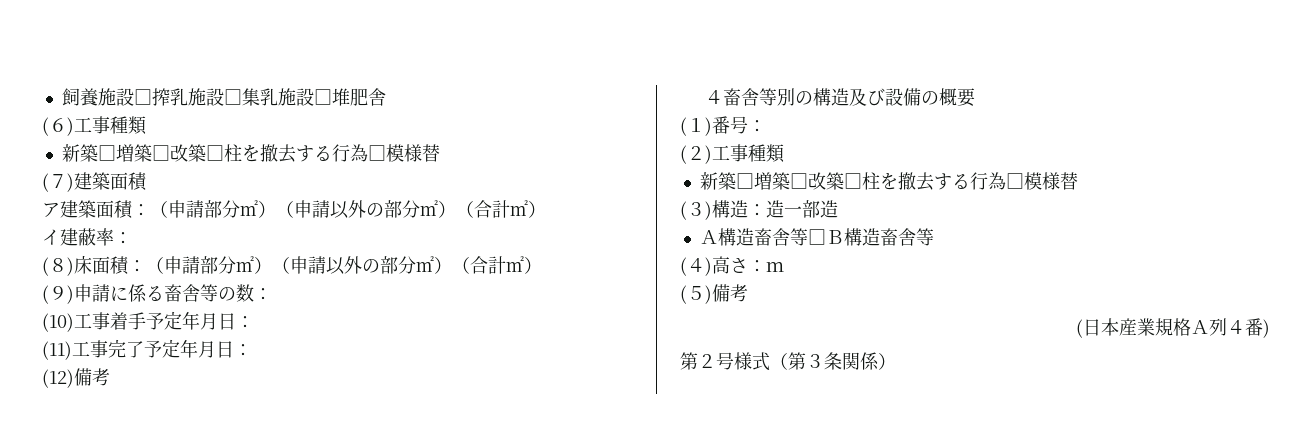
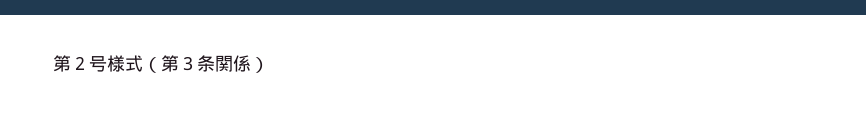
- 飼養施設□搾乳施設□集乳施設□堆肥舎
- (６)工事種類
- 新築□増築□改築□柱を撤去する行為□模様替
- (７)建築面積
- ア建築面積：（申請部分㎡）（申請以外の部分㎡）（合計㎡）
- イ建蔽率：
- (８)床面積：（申請部分㎡）（申請以外の部分㎡）（合計㎡）
- (９)申請に係る畜舎等の数：
- (10)工事着手予定年月日：
- (11)工事完了予定年月日：
- (12)備考
- ４畜舎等別の構造及び設備の概要
- (１)番号：
- (２)工事種類
- 新築□増築□改築□柱を撤去する行為□模様替
- (３)構造：造一部造
- Ａ構造畜舎等□Ｂ構造畜舎等
- (４)高さ：ｍ
- (５)備考
- (日本産業規格Ａ列４番)

